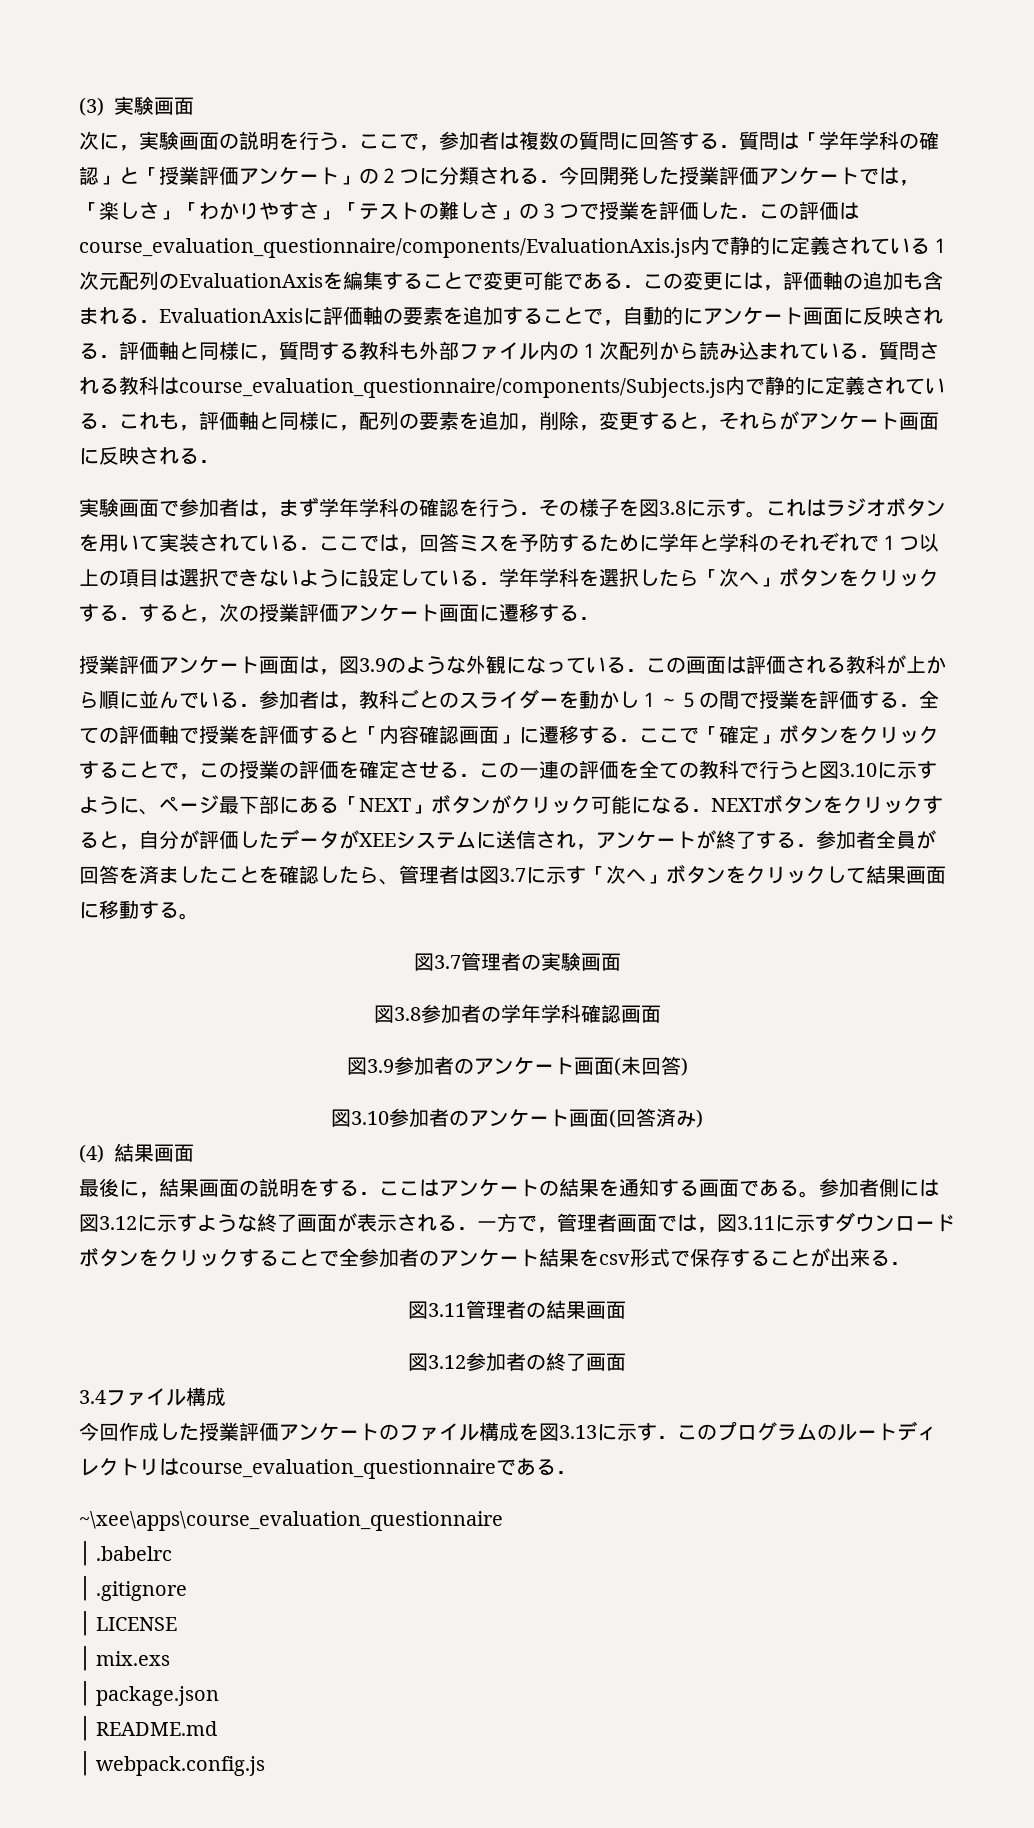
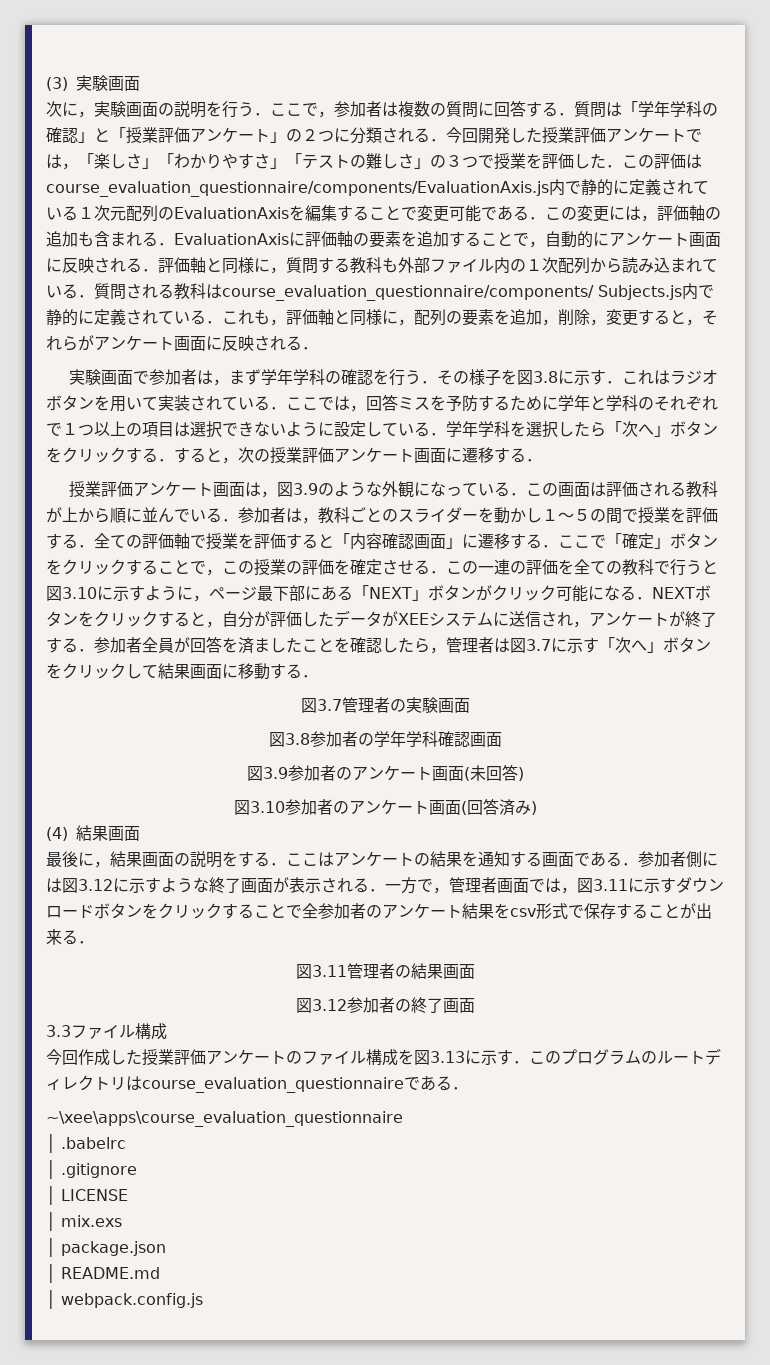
- 次に，実験画面の説明を行う．ここで，参加者は複数の質問に回答する．質問は「学年学科の確認」と「授業評価アンケート」の２つに分類される．今回開発した授業評価アンケートでは，「楽しさ」「わかりやすさ」「テストの難しさ」の３つで授業を評価した．この評価はcourse_evaluation_questionnaire/components/EvaluationAxis.js内で静的に定義されている１次元配列のEvaluationAxisを編集することで変更可能である．この変更には，評価軸の追加も含まれる．EvaluationAxisに評価軸の要素を追加することで，自動的にアンケート画面に反映される．評価軸と同様に，質問する教科も外部ファイル内の１次配列から読み込まれている．質問される教科はcourse_evaluation_questionnaire/components/Subjects.js内で静的に定義されている．これも，評価軸と同様に，配列の要素を追加，削除，変更すると，それらがアンケート画面に反映される．
+ 次に，実験画面の説明を行う．ここで，参加者は複数の質問に回答する．質問は「学年学科の確認」と「授業評価アンケート」の２つに分類される．今回開発した授業評価アンケートでは，「楽しさ」「わかりやすさ」「テストの難しさ」の３つで授業を評価した．この評価はcourse_evaluation_questionnaire/components/EvaluationAxis.js内で静的に定義されている１次元配列のEvaluationAxisを編集することで変更可能である．この変更には，評価軸の追加も含まれる．EvaluationAxisに評価軸の要素を追加することで，自動的にアンケート画面に反映される．評価軸と同様に，質問する教科も外部ファイル内の１次配列から読み込まれている．質問される教科はcourse_evaluation_questionnaire/components/ Subjects.js内で静的に定義されている．これも，評価軸と同様に，配列の要素を追加，削除，変更すると，それらがアンケート画面に反映される．
- 実験画面で参加者は，まず学年学科の確認を行う．その様子を図3.8に示す。これはラジオボタンを用いて実装されている．ここでは，回答ミスを予防するために学年と学科のそれぞれで１つ以上の項目は選択できないように設定している．学年学科を選択したら「次へ」ボタンをクリックする．すると，次の授業評価アンケート画面に遷移する．
+ 実験画面で参加者は，まず学年学科の確認を行う．その様子を図3.8に示す．これはラジオボタンを用いて実装されている．ここでは，回答ミスを予防するために学年と学科のそれぞれで１つ以上の項目は選択できないように設定している．学年学科を選択したら「次へ」ボタンをクリックする．すると，次の授業評価アンケート画面に遷移する．
- 授業評価アンケート画面は，図3.9のような外観になっている．この画面は評価される教科が上から順に並んでいる．参加者は，教科ごとのスライダーを動かし１～５の間で授業を評価する．全ての評価軸で授業を評価すると「内容確認画面」に遷移する．ここで「確定」ボタンをクリックすることで，この授業の評価を確定させる．この一連の評価を全ての教科で行うと図3.10に示すように、ページ最下部にある「NEXT」ボタンがクリック可能になる．NEXTボタンをクリックすると，自分が評価したデータがXEEシステムに送信され，アンケートが終了する．参加者全員が回答を済ましたことを確認したら、管理者は図3.7に示す「次へ」ボタンをクリックして結果画面に移動する。
+ 授業評価アンケート画面は，図3.9のような外観になっている．この画面は評価される教科が上から順に並んでいる．参加者は，教科ごとのスライダーを動かし１～５の間で授業を評価する．全ての評価軸で授業を評価すると「内容確認画面」に遷移する．ここで「確定」ボタンをクリックすることで，この授業の評価を確定させる．この一連の評価を全ての教科で行うと図3.10に示すように，ページ最下部にある「NEXT」ボタンがクリック可能になる．NEXTボタンをクリックすると，自分が評価したデータがXEEシステムに送信され，アンケートが終了する．参加者全員が回答を済ましたことを確認したら，管理者は図3.7に示す「次へ」ボタンをクリックして結果画面に移動する．
- 最後に，結果画面の説明をする．ここはアンケートの結果を通知する画面である。参加者側には図3.12に示すような終了画面が表示される．一方で，管理者画面では，図3.11に示すダウンロードボタンをクリックすることで全参加者のアンケート結果をcsv形式で保存することが出来る．
+ 最後に，結果画面の説明をする．ここはアンケートの結果を通知する画面である．参加者側には図3.12に示すような終了画面が表示される．一方で，管理者画面では，図3.11に示すダウンロードボタンをクリックすることで全参加者のアンケート結果をcsv形式で保存することが出来る．
- 3.4ファイル構成
+ 3.3ファイル構成

